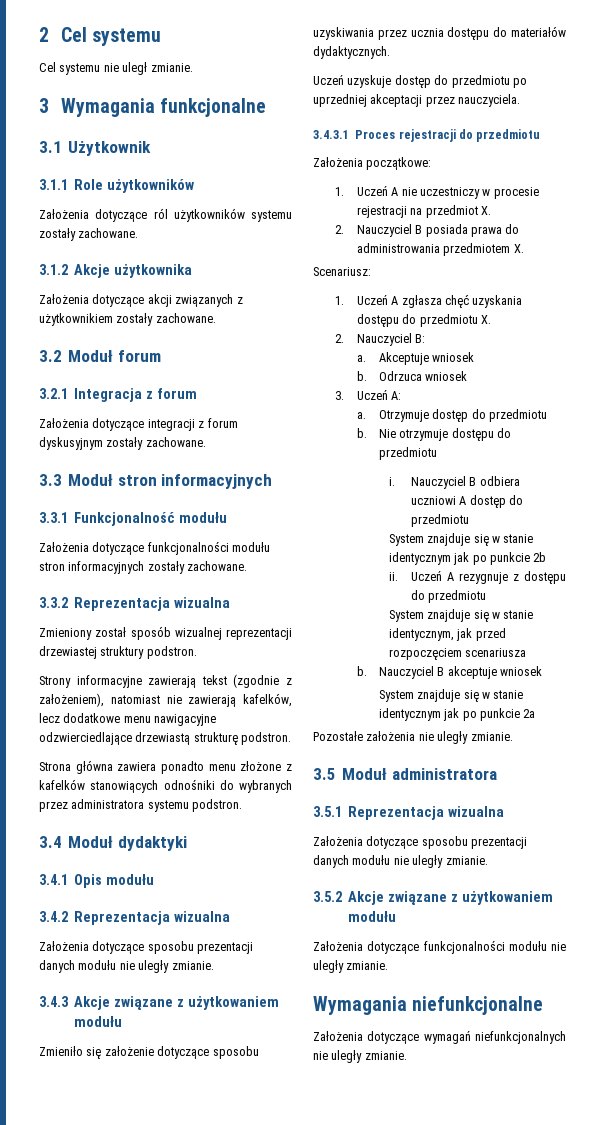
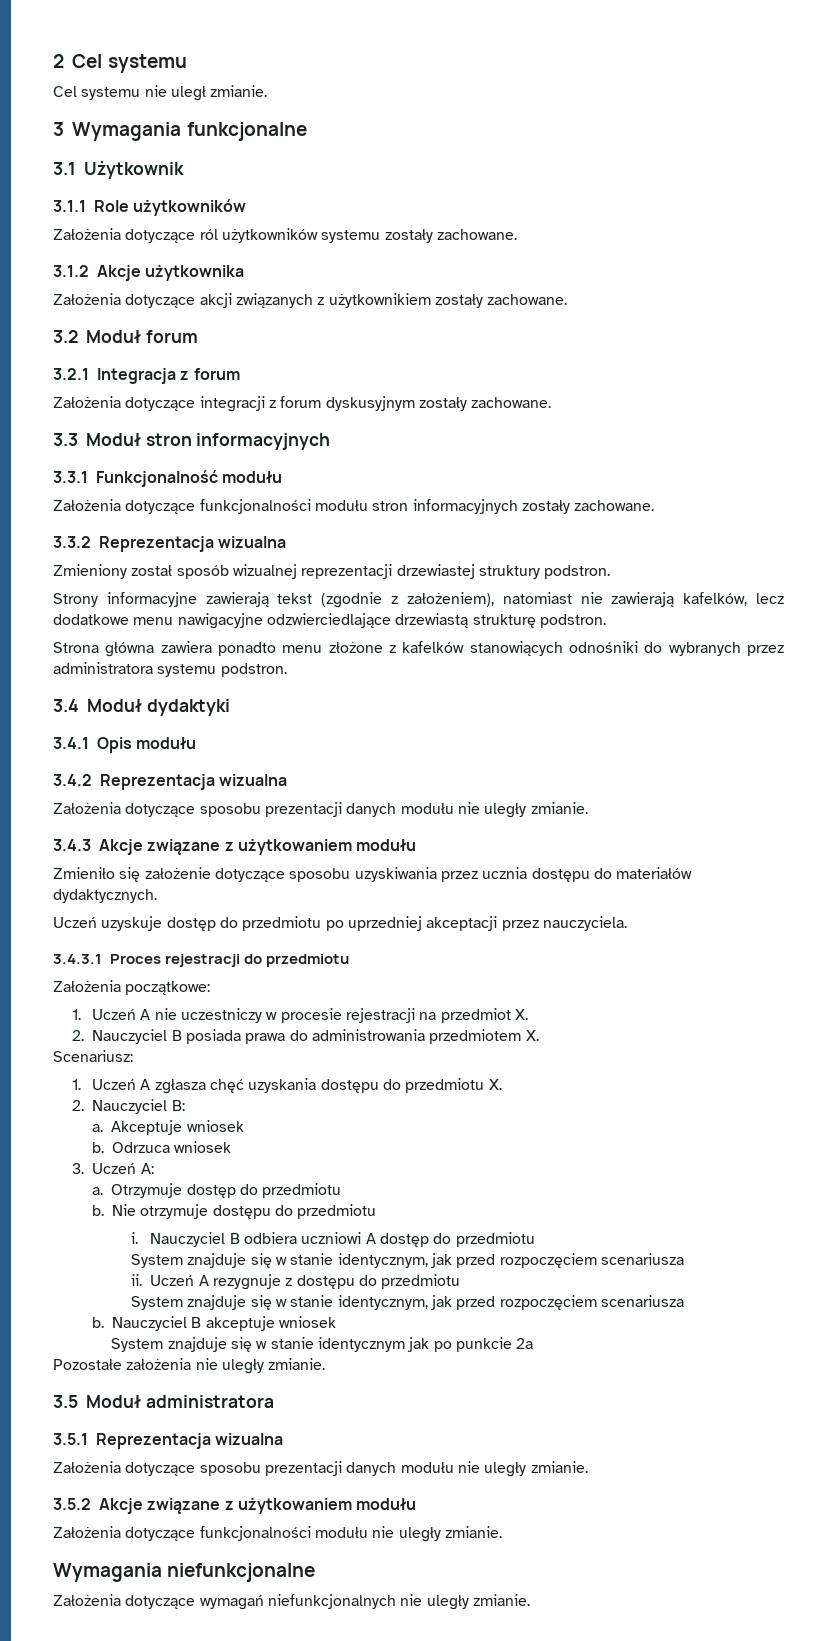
  Nauczyciel B odbiera uczniowi A dostęp do przedmiotu
- System znajduje się w stanie identycznym jak po punkcie 2b
+ System znajduje się w stanie identycznym, jak przed rozpoczęciem scenariusza

